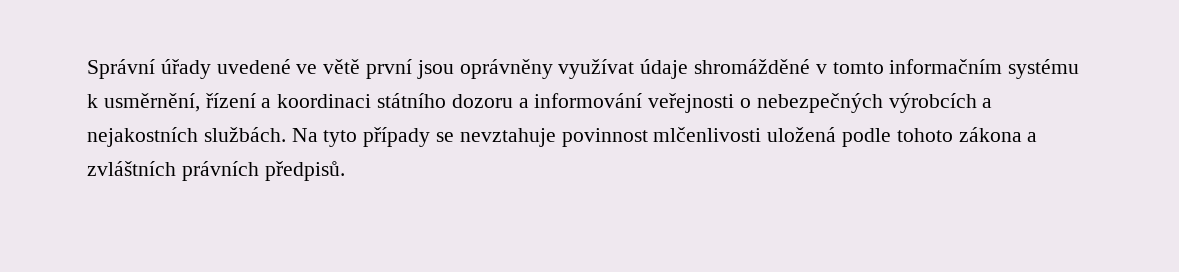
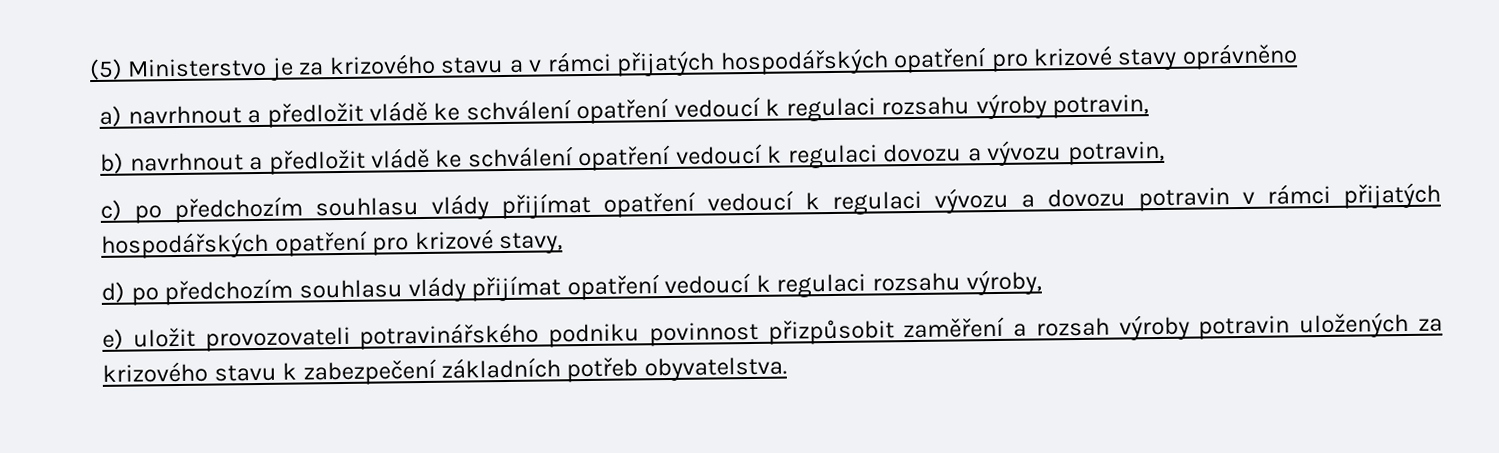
- Správní úřady uvedené ve větě první jsou oprávněny využívat údaje shromážděné v tomto informačním systému k usměrnění, řízení a koordinaci státního dozoru a informování veřejnosti o nebezpečných výrobcích a nejakostních službách. Na tyto případy se nevztahuje povinnost mlčenlivosti uložená podle tohoto zákona a zvláštních právních předpisů.
+ (5) Ministerstvo je za krizového stavu a v rámci přijatých hospodářských opatření pro krizové stavy oprávněno
+ a) navrhnout a předložit vládě ke schválení opatření vedoucí k regulaci rozsahu výroby potravin,
+ b) navrhnout a předložit vládě ke schválení opatření vedoucí k regulaci dovozu a vývozu potravin,
+ c) po předchozím souhlasu vlády přijímat opatření vedoucí k regulaci vývozu a dovozu potravin v rámci přijatých hospodářských opatření pro krizové stavy,
+ d) po předchozím souhlasu vlády přijímat opatření vedoucí k regulaci rozsahu výroby,
+ e) uložit provozovateli potravinářského podniku povinnost přizpůsobit zaměření a rozsah výroby potravin uložených za krizového stavu k zabezpečení základních potřeb obyvatelstva.

